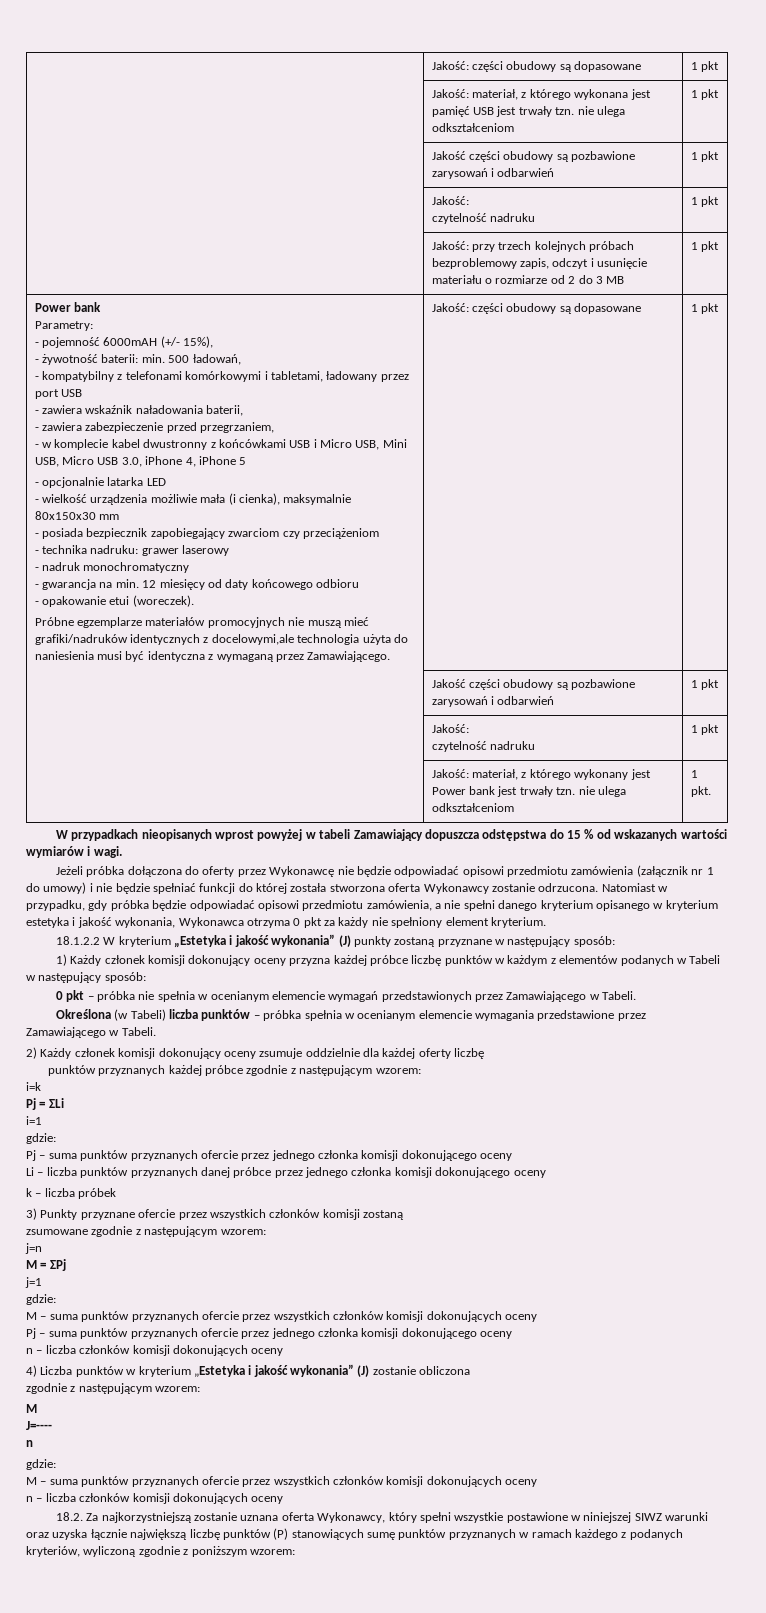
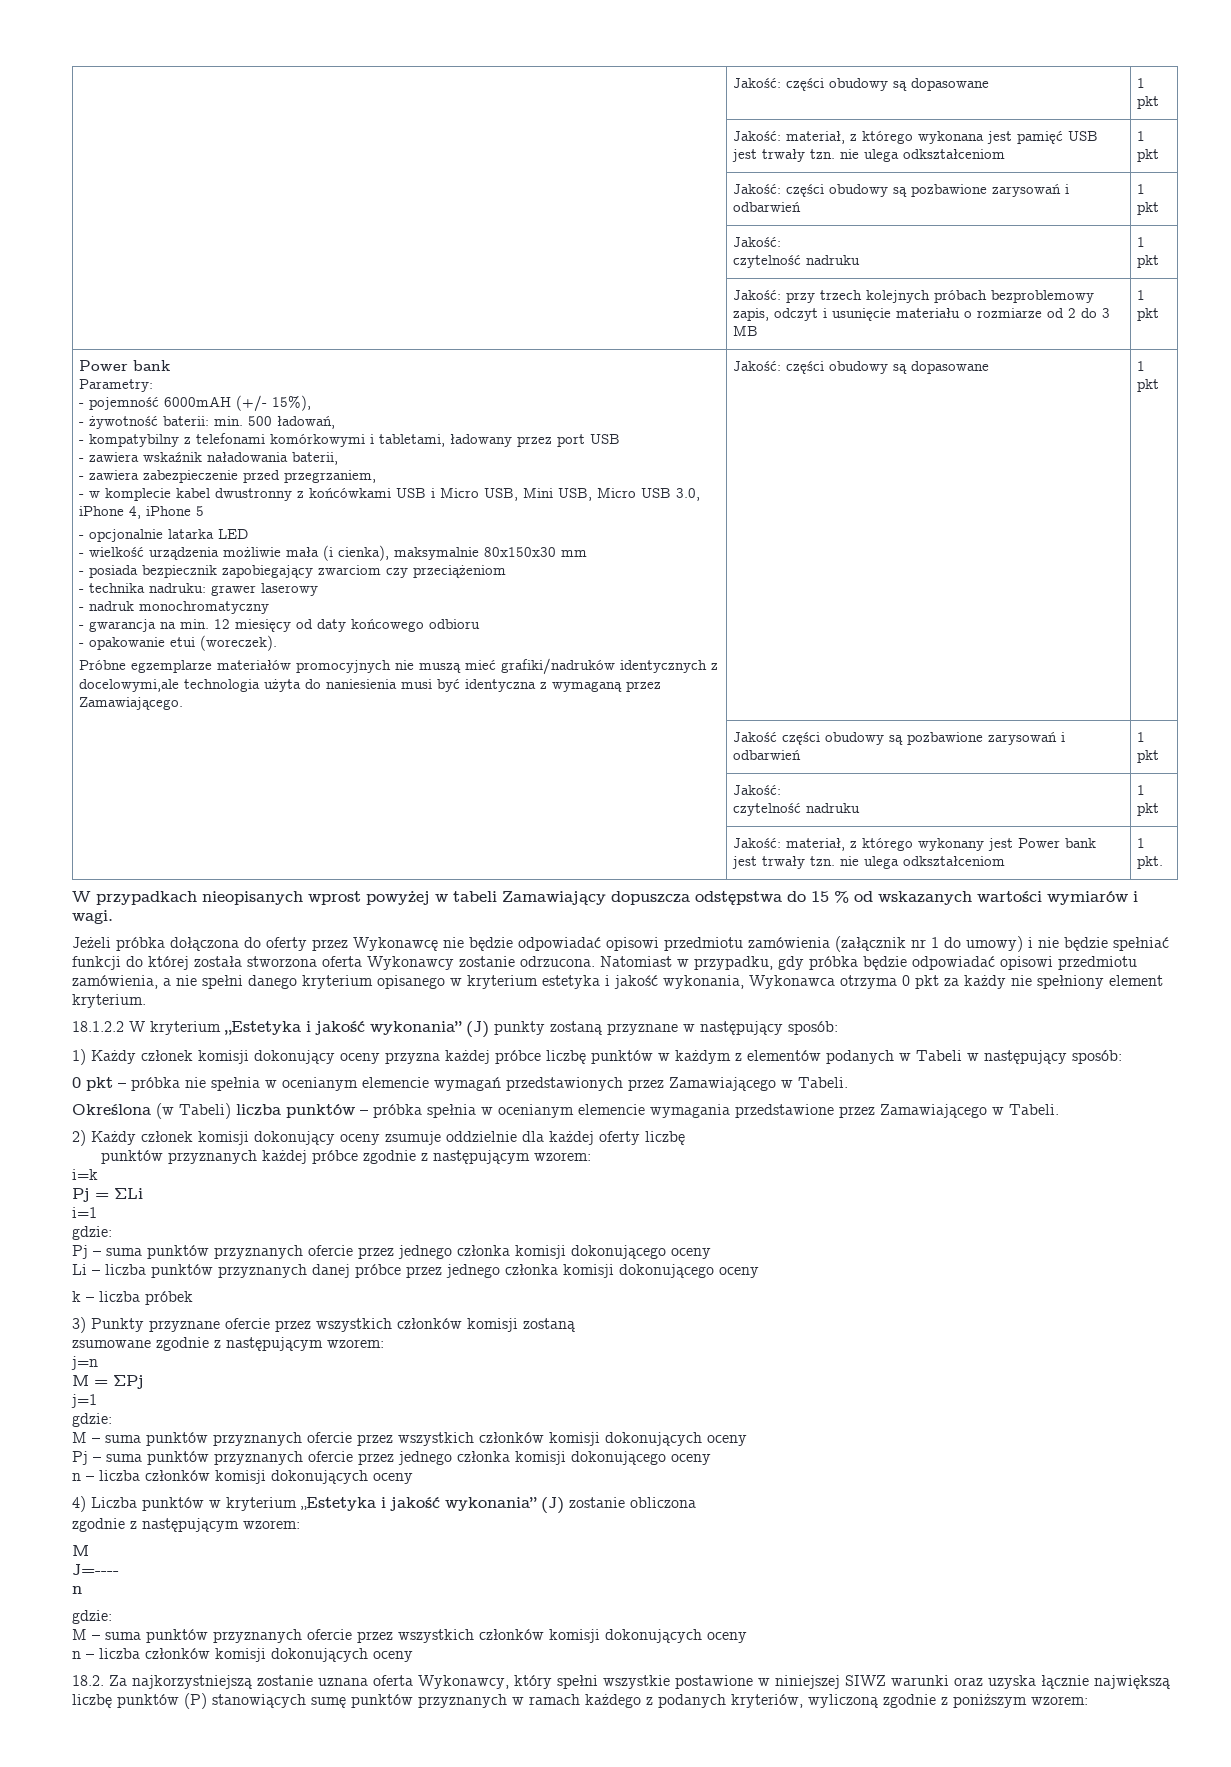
  | Jakość: materiał, z którego wykonana jest pamięć USB jest trwały tzn. nie ulega odkształceniom | 1 pkt
- | Jakość części obudowy są pozbawione zarysowań i odbarwień | 1 pkt
+ | Jakość: części obudowy są pozbawione zarysowań i odbarwień | 1 pkt

